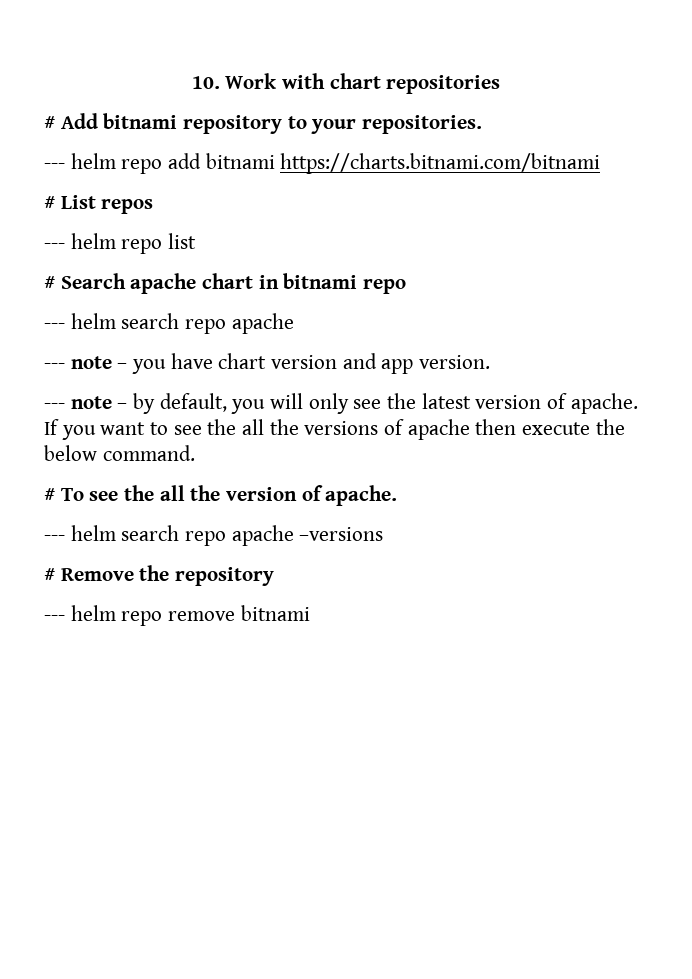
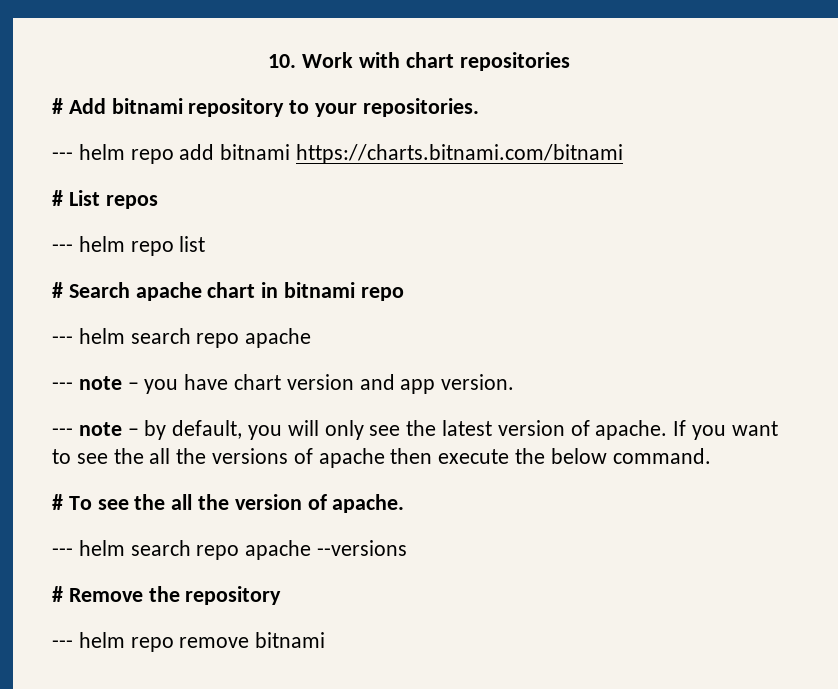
- --- helm search repo apache –versions
+ --- helm search repo apache --versions

